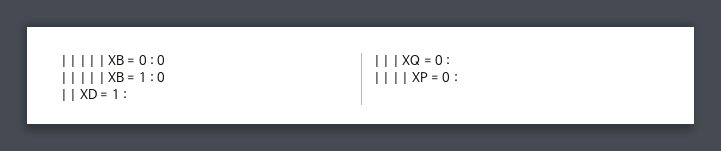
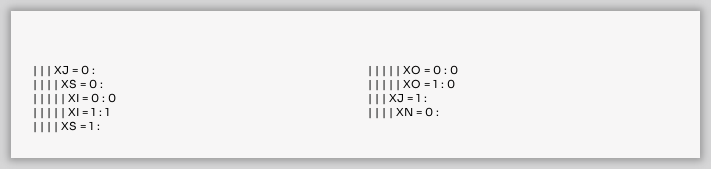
- | | | | | XB = 0 : 0
- | | | | | XB = 1 : 0
+ | | | XJ = 0 :
+ | | | | XS = 0 :
+ | | | | | XI = 0 : 0
+ | | | | | XI = 1 : 1
+ | | | | XS = 1 :
+ | | | | | XO = 0 : 0
+ | | | | | XO = 1 : 0
- | | XD = 1 :
- | | | XQ = 0 :
- | | | | XP = 0 :
+ | | | XJ = 1 :
+ | | | | XN = 0 :

